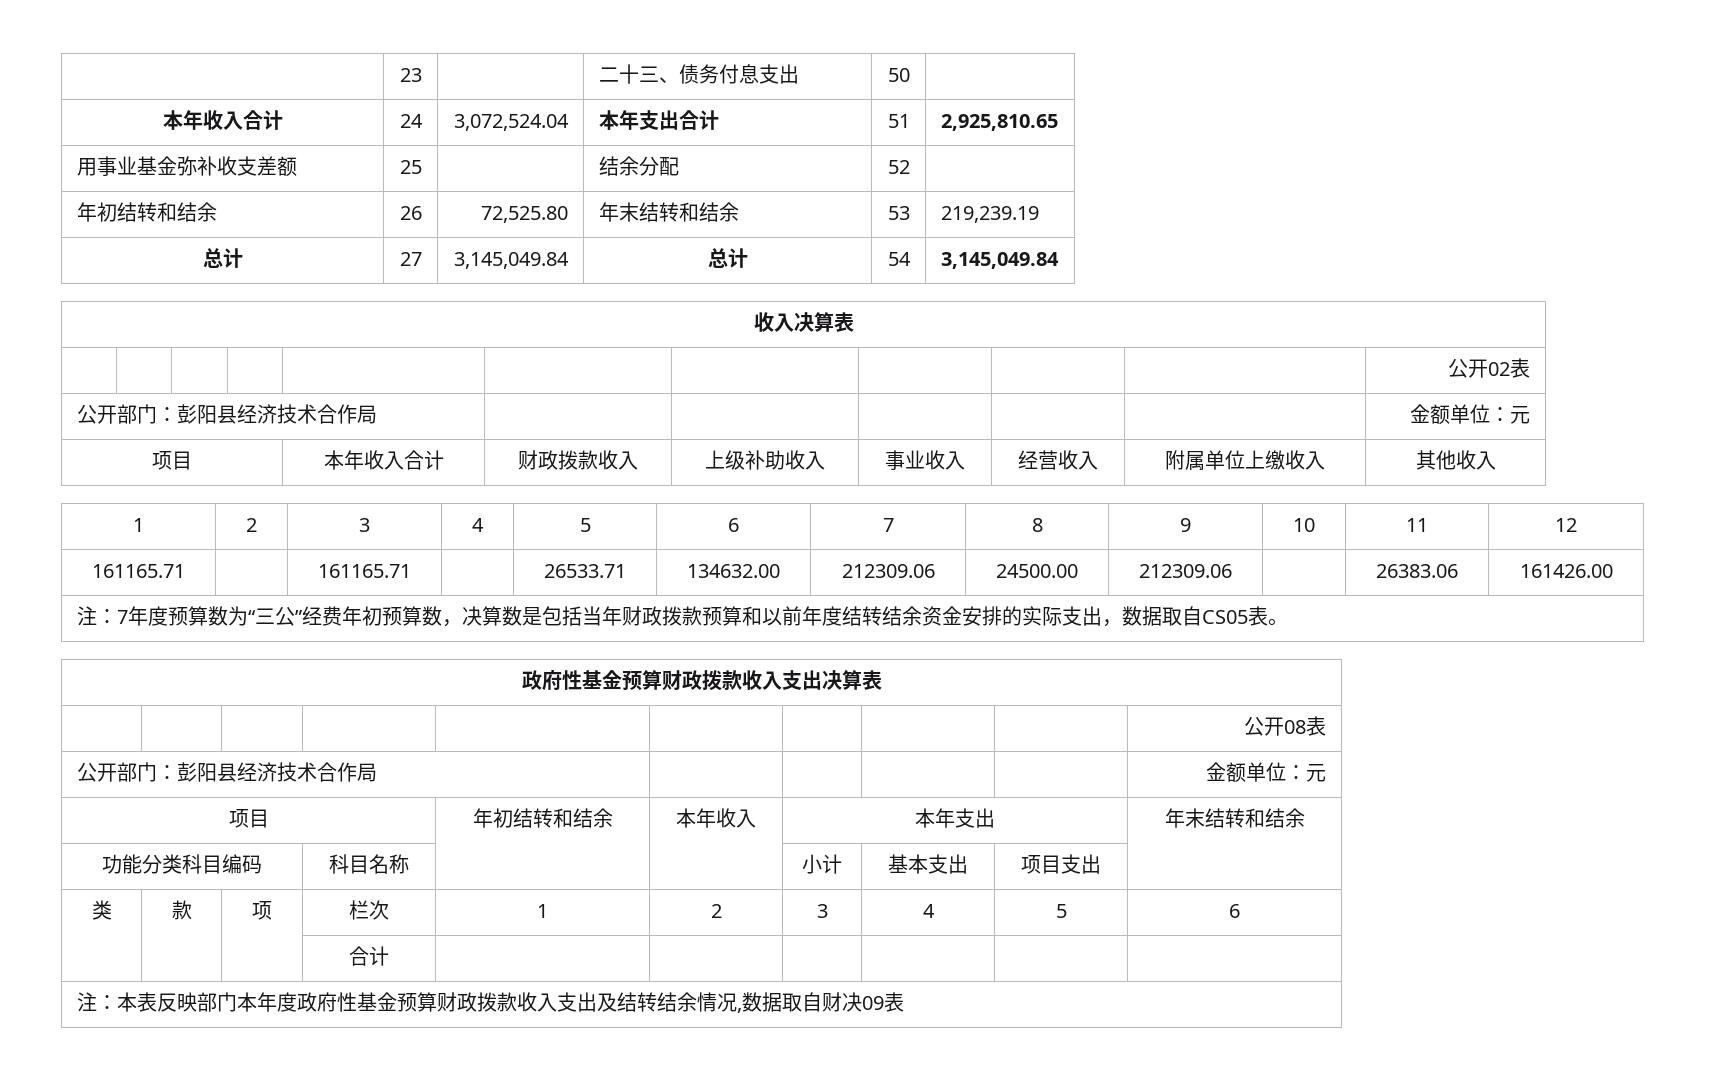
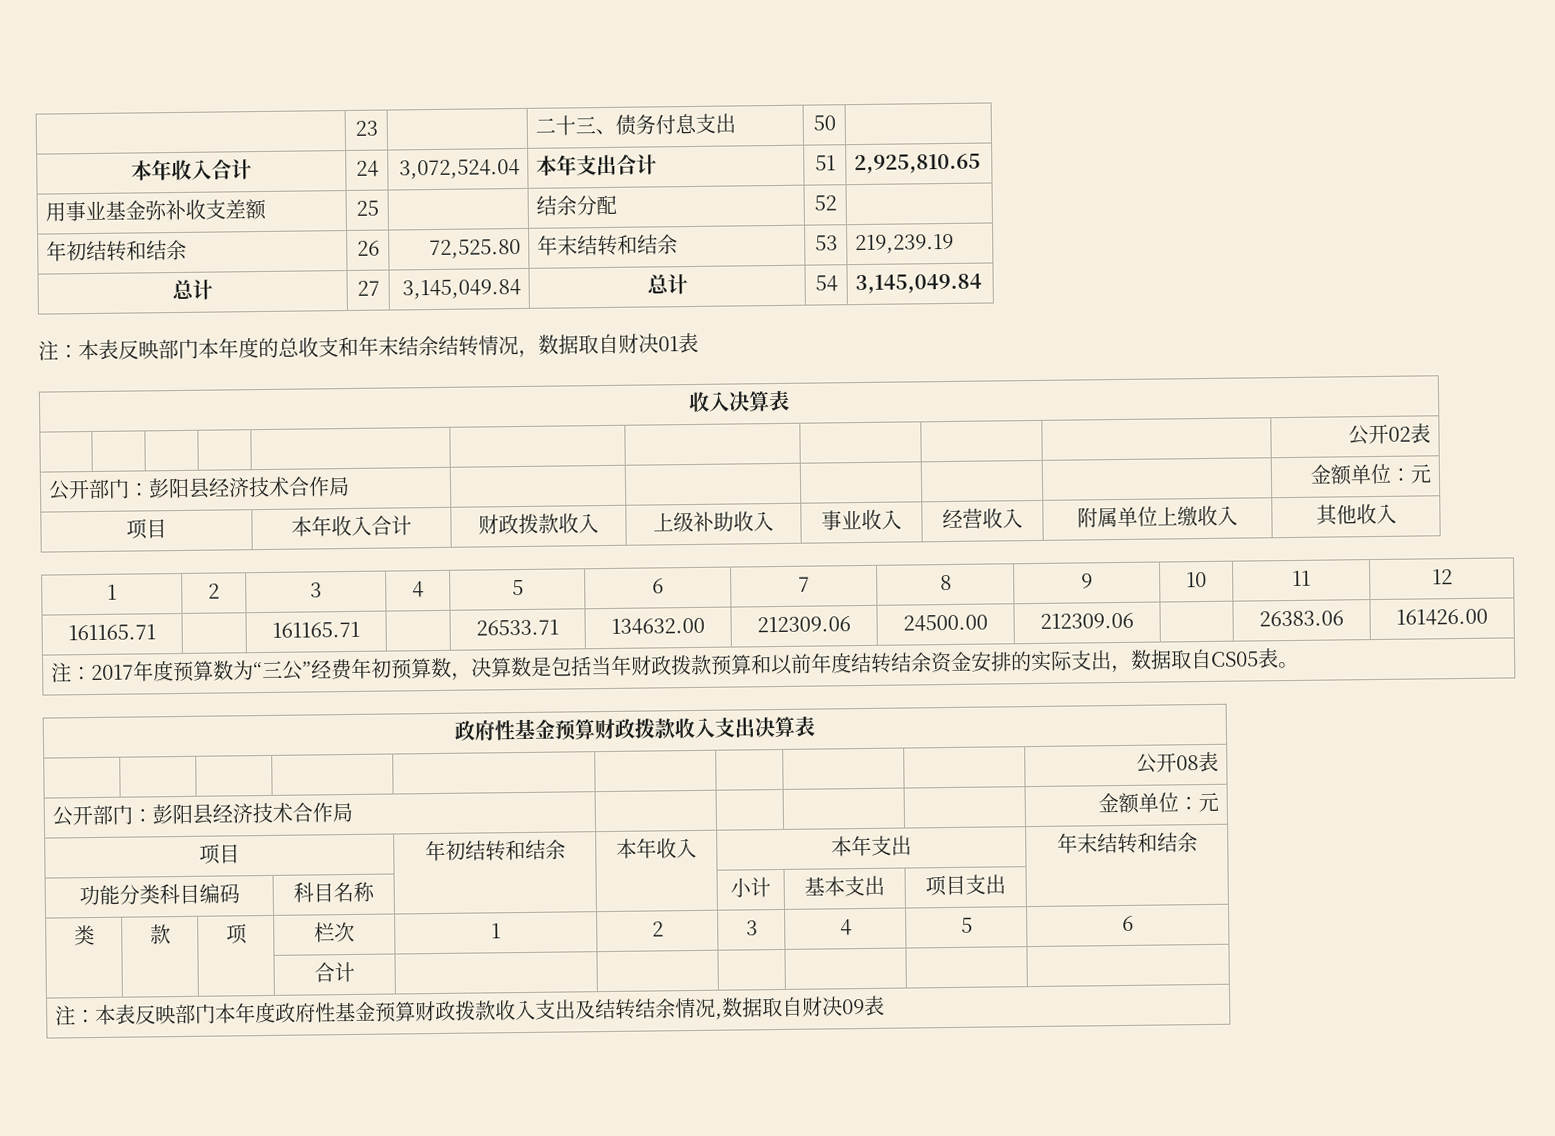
+ 注：本表反映部门本年度的总收支和年末结余结转情况，数据取自财决01表
- 注：7年度预算数为“三公”经费年初预算数，决算数是包括当年财政拨款预算和以前年度结转结余资金安排的实际支出，数据取自CS05表。
+ 注：2017年度预算数为“三公”经费年初预算数，决算数是包括当年财政拨款预算和以前年度结转结余资金安排的实际支出，数据取自CS05表。

